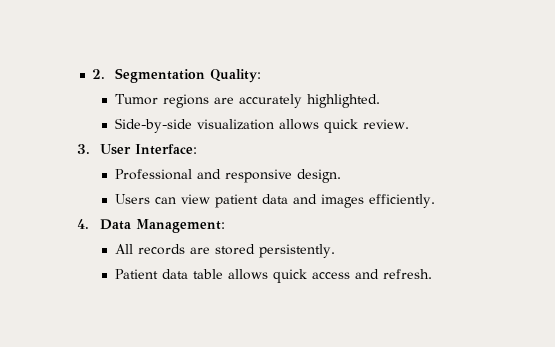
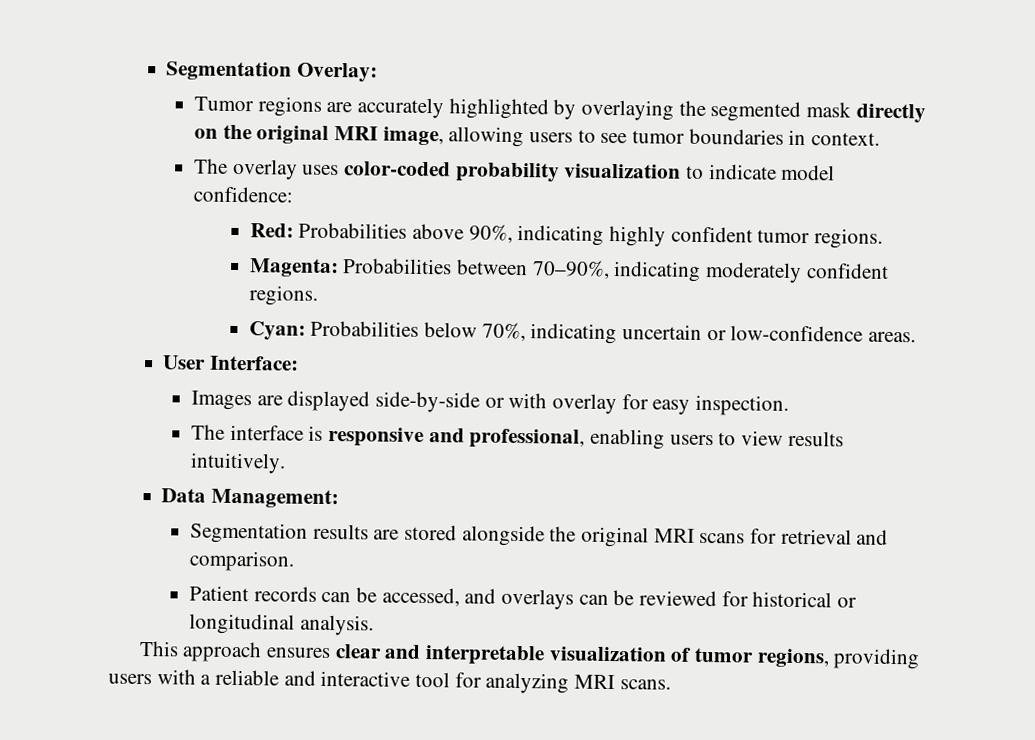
- 2. Segmentation Quality:
+ Segmentation Overlay:
- Tumor regions are accurately highlighted.
- Side-by-side visualization allows quick review.
- 3. User Interface:
- Professional and responsive design.
- Users can view patient data and images efficiently.
- 4. Data Management:
- All records are stored persistently.
- Patient data table allows quick access and refresh.
+ Tumor regions are accurately highlighted by overlaying the segmented mask directly on the original MRI image, allowing users to see tumor boundaries in context.
+ The overlay uses color-coded probability visualization to indicate model confidence:
+ Red: Probabilities above 90%, indicating highly confident tumor regions.
+ Magenta: Probabilities between 70–90%, indicating moderately confident regions.
+ Cyan: Probabilities below 70%, indicating uncertain or low-confidence areas.
+ User Interface:
+ Images are displayed side-by-side or with overlay for easy inspection.
+ The interface is responsive and professional, enabling users to view results intuitively.
+ Data Management:
+ Segmentation results are stored alongside the original MRI scans for retrieval and comparison.
+ Patient records can be accessed, and overlays can be reviewed for historical or longitudinal analysis.
+ This approach ensures clear and interpretable visualization of tumor regions, providing users with a reliable and interactive tool for analyzing MRI scans.

